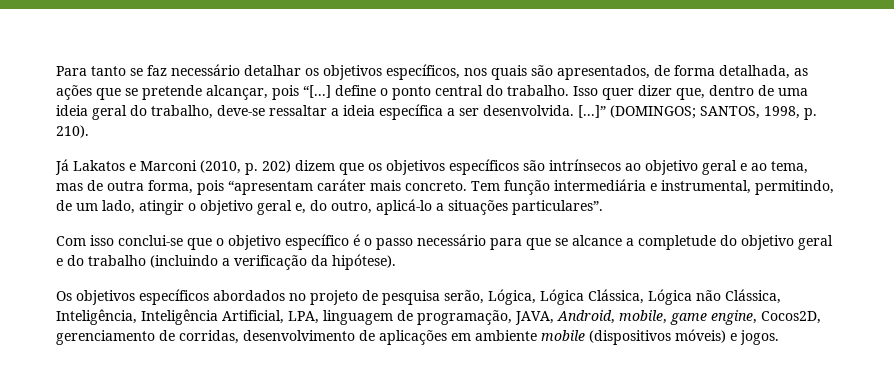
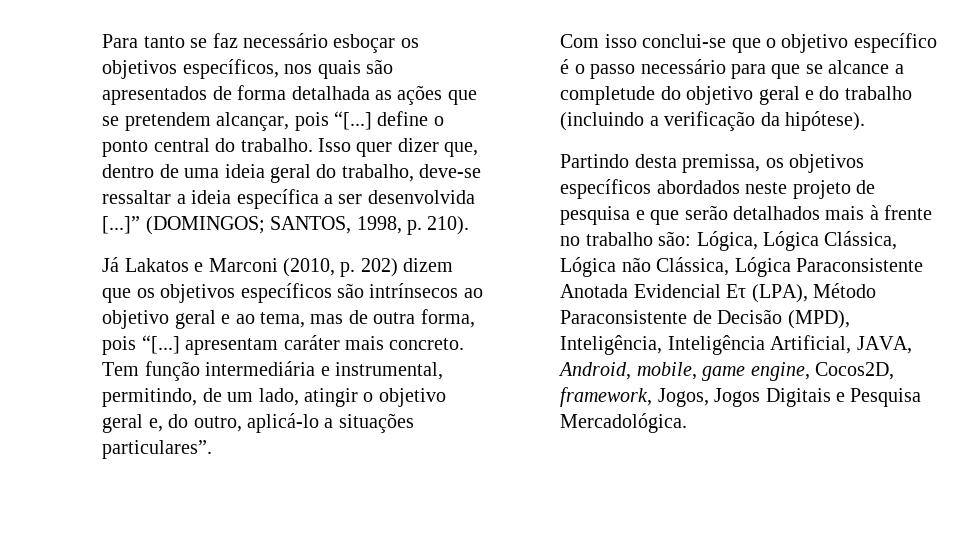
- Para tanto se faz necessário detalhar os objetivos específicos, nos quais são apresentados, de forma detalhada, as ações que se pretende alcançar, pois “[...] define o ponto central do trabalho.
+ Para tanto se faz necessário esboçar os objetivos específicos, nos quais são apresentados de forma detalhada as ações que se pretendem alcançar, pois “[...] define o ponto central do trabalho.
- Isso quer dizer que, dentro de uma ideia geral do trabalho, deve-se ressaltar a ideia específica a ser desenvolvida. [...]”
+ Isso quer dizer que, dentro de uma ideia geral do trabalho, deve-se ressaltar a ideia específica a ser desenvolvida [...]”
- Já Lakatos e Marconi (2010, p. 202) dizem que os objetivos específicos são intrínsecos ao objetivo geral e ao tema, mas de outra forma, pois “apresentam caráter mais concreto.
+ Já Lakatos e Marconi (2010, p. 202) dizem que os objetivos específicos são intrínsecos ao objetivo geral e ao tema, mas de outra forma, pois “[...] apresentam caráter mais concreto.
- Os objetivos específicos abordados no projeto de pesquisa serão, Lógica, Lógica Clássica, Lógica não Clássica, Inteligência, Inteligência Artificial, LPA, linguagem de programação, JAVA, Android, mobile, game engine, Cocos2D, gerenciamento de corridas, desenvolvimento de aplicações em ambiente mobile (dispositivos móveis) e jogos.
+ Partindo desta premissa, os objetivos específicos abordados neste projeto de pesquisa e que serão detalhados mais à frente no trabalho são: Lógica, Lógica Clássica, Lógica não Clássica, Lógica Paraconsistente Anotada Evidencial Eτ (LPA), Método Paraconsistente de Decisão (MPD), Inteligência, Inteligência Artificial, JAVA, Android, mobile, game engine, Cocos2D, framework, Jogos, Jogos Digitais e Pesquisa Mercadológica.

